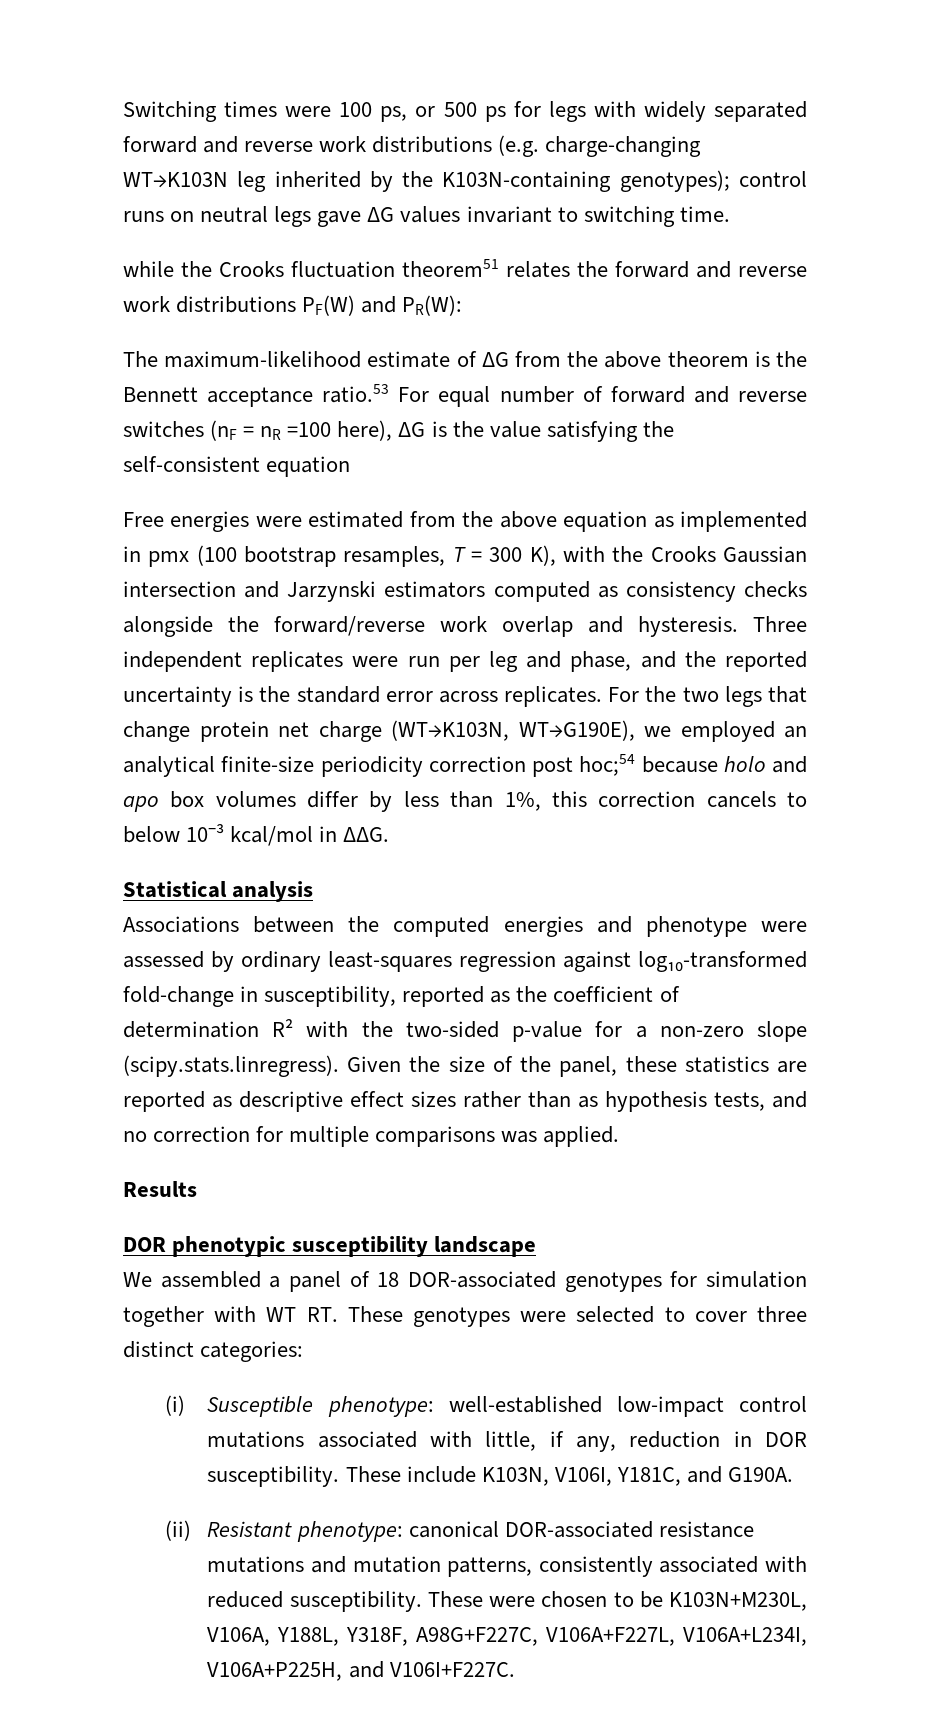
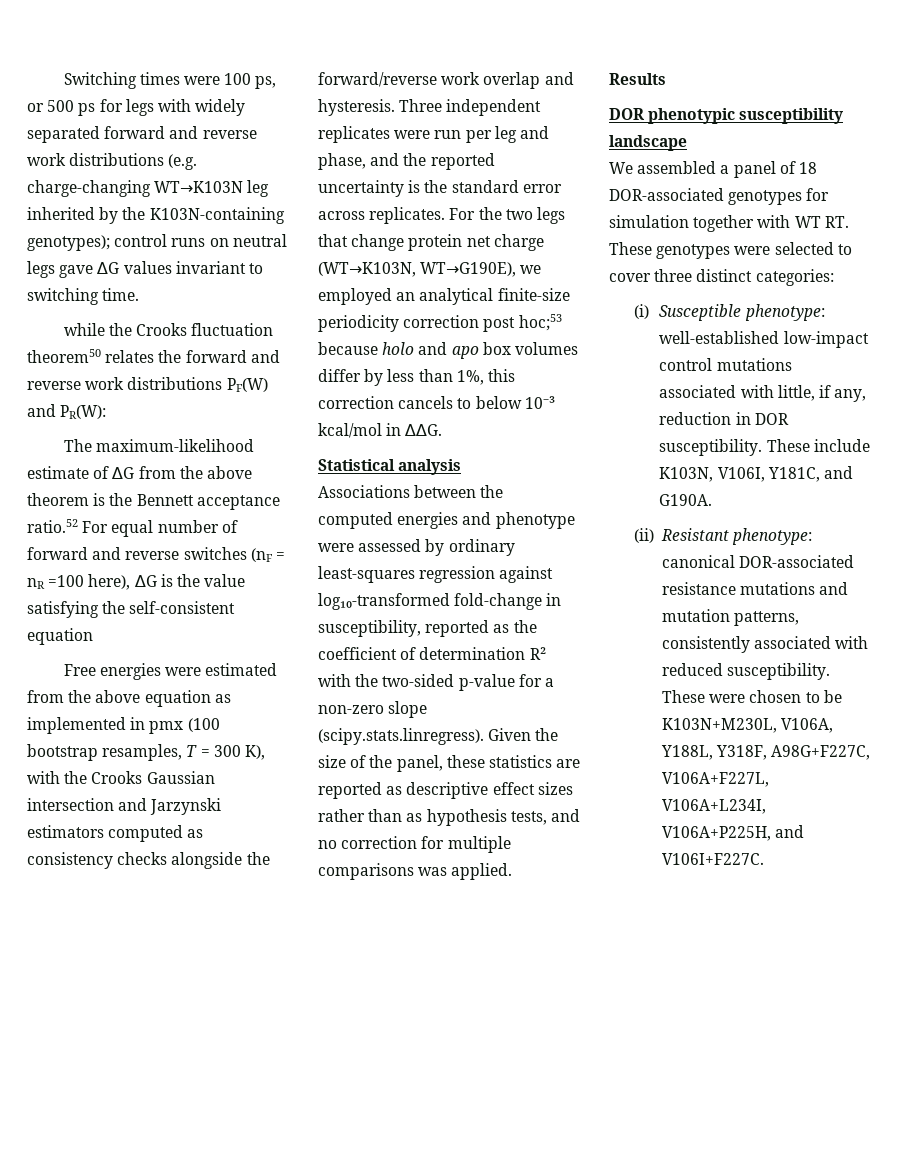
- while the Crooks fluctuation theorem51 relates the forward and reverse work distributions PF(W) and PR(W):
+ while the Crooks fluctuation theorem50 relates the forward and reverse work distributions PF(W) and PR(W):
- The maximum-likelihood estimate of ∆G from the above theorem is the Bennett acceptance ratio.53 For equal number of forward and reverse switches (nF = nR =100 here), ∆G is the value satisfying the self-consistent equation
+ The maximum-likelihood estimate of ∆G from the above theorem is the Bennett acceptance ratio.52 For equal number of forward and reverse switches (nF = nR =100 here), ∆G is the value satisfying the self-consistent equation
- For the two legs that change protein net charge (WT→K103N, WT→G190E), we employed an analytical finite-size periodicity correction post hoc;54 because holo and apo box volumes differ by less than 1%, this correction cancels to below 10⁻³ kcal/mol in ∆∆G.
+ For the two legs that change protein net charge (WT→K103N, WT→G190E), we employed an analytical finite-size periodicity correction post hoc;53 because holo and apo box volumes differ by less than 1%, this correction cancels to below 10⁻³ kcal/mol in ∆∆G.

